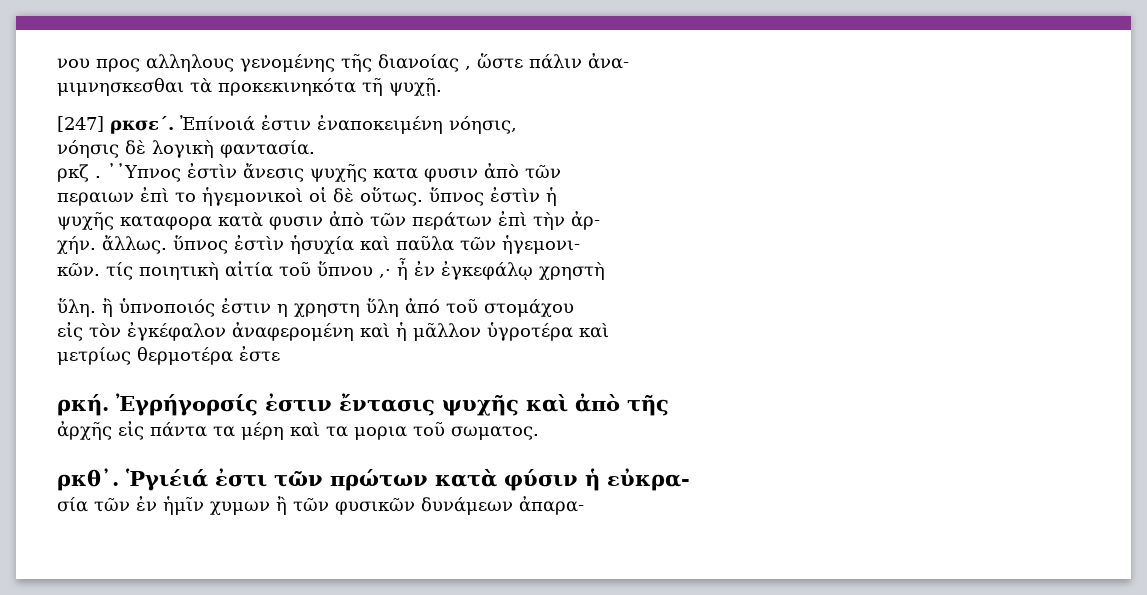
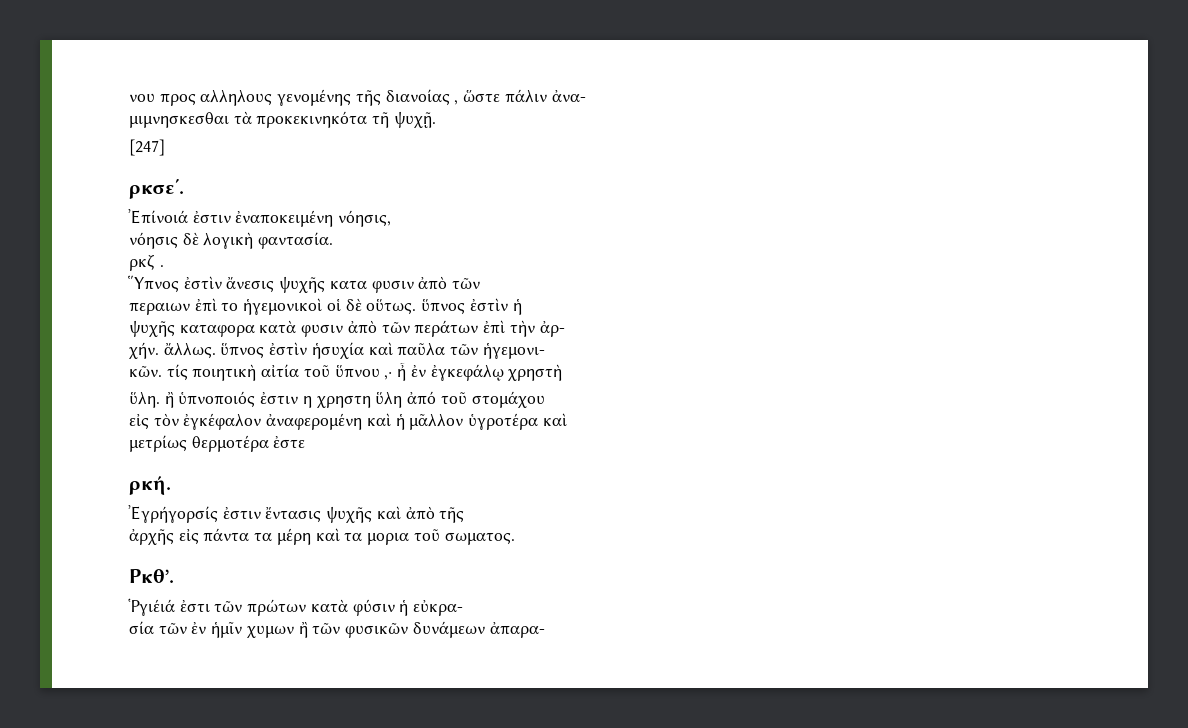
- [247] ρκσε΄. Ἐπίνοιά ἐστιν ἐναποκειμένη νόησις,
+ [247]
+ ρκσε΄.
+ Ἐπίνοιά ἐστιν ἐναποκειμένη νόησις,
- ρκζ . ᾽᾽Υπνος ἐστὶν ἄνεσις ψυχῆς κατα φυσιν ἀπὸ τῶν
+ ρκζ .
+ Ὕπνος ἐστὶν ἄνεσις ψυχῆς κατα φυσιν ἀπὸ τῶν
- ρκή. Ἐγρήγορσίς ἐστιν ἔντασις ψυχῆς καὶ ἀπὸ τῆς
+ ρκή.
+ Ἐγρήγορσίς ἐστιν ἔντασις ψυχῆς καὶ ἀπὸ τῆς
- ρκθ᾽. Ῥγιέιά ἐστι τῶν πρώτων κατὰ φύσιν ἡ εὐκρα-
+ Ρκθ᾽.
+ Ῥγιέιά ἐστι τῶν πρώτων κατὰ φύσιν ἡ εὐκρα-

